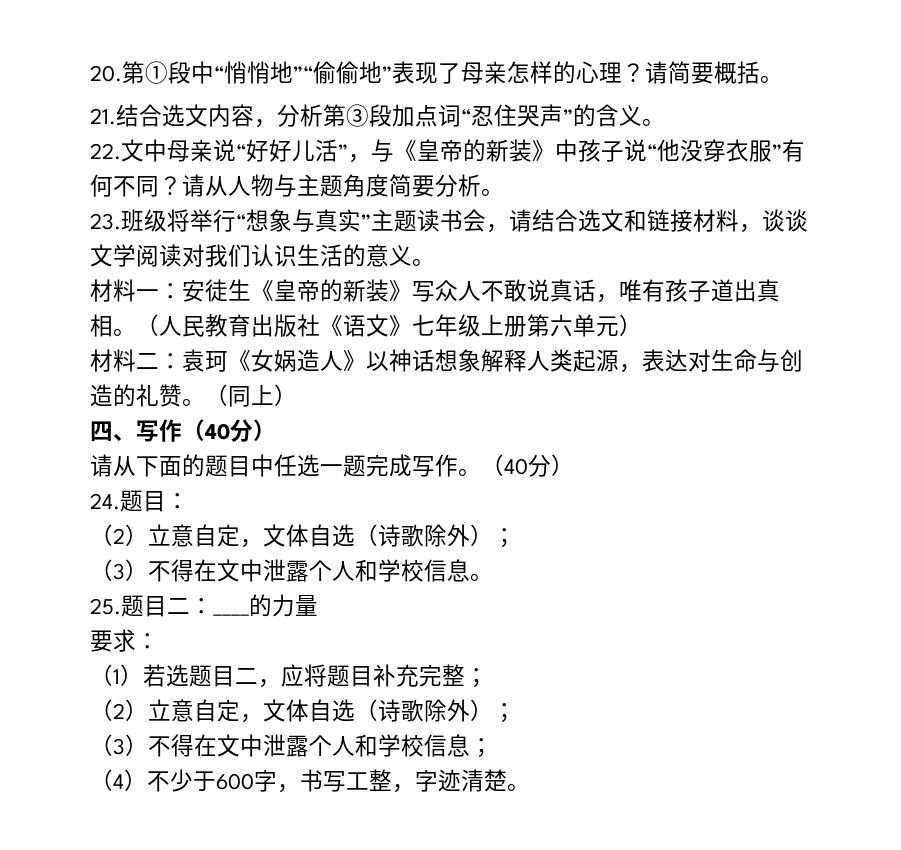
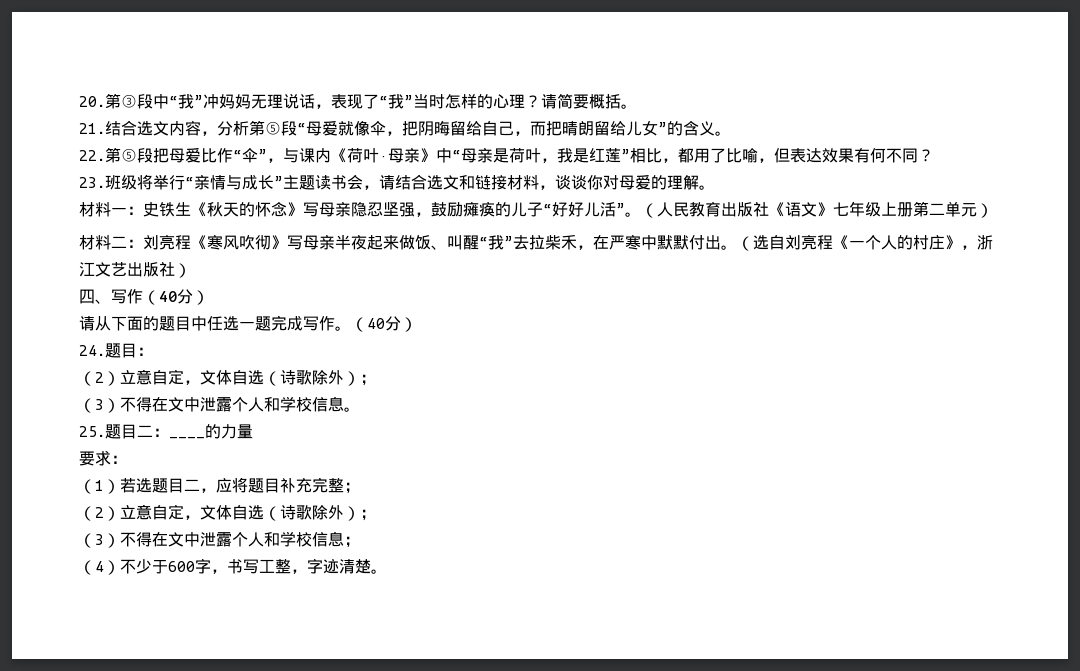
- 20.第①段中“悄悄地”“偷偷地”表现了母亲怎样的心理？
+ 20.第③段中“我”冲妈妈无理说话，表现了“我”当时怎样的心理？
- 21.结合选文内容，分析第③段加点词“忍住哭声”的含义。
- 22.文中母亲说“好好儿活”，与《皇帝的新装》中孩子说“他没穿衣服”有何不同？请从人物与主题角度简要分析。
+ 21.结合选文内容，分析第⑤段“母爱就像伞，把阴晦留给自己，而把晴朗留给儿女”的含义。
+ 22.第⑤段把母爱比作“伞”，与课内《荷叶·母亲》中“母亲是荷叶，我是红莲”相比，都用了比喻，但表达效果有何不同？
- 23.班级将举行“想象与真实”主题读书会，请结合选文和链接材料，谈谈文学阅读对我们认识生活的意义。
- 材料一：安徒生《皇帝的新装》写众人不敢说真话，唯有孩子道出真相。
+ 23.班级将举行“亲情与成长”主题读书会，请结合选文和链接材料，谈谈你对母爱的理解。
+ 材料一：史铁生《秋天的怀念》写母亲隐忍坚强，鼓励瘫痪的儿子“好好儿活”。
- （人民教育出版社《语文》七年级上册第六单元）
+ （人民教育出版社《语文》七年级上册第二单元）
- 材料二：袁珂《女娲造人》以神话想象解释人类起源，表达对生命与创造的礼赞。（同上）
+ 材料二：刘亮程《寒风吹彻》写母亲半夜起来做饭、叫醒“我”去拉柴禾，在严寒中默默付出。（选自刘亮程《一个人的村庄》，浙江文艺出版社）

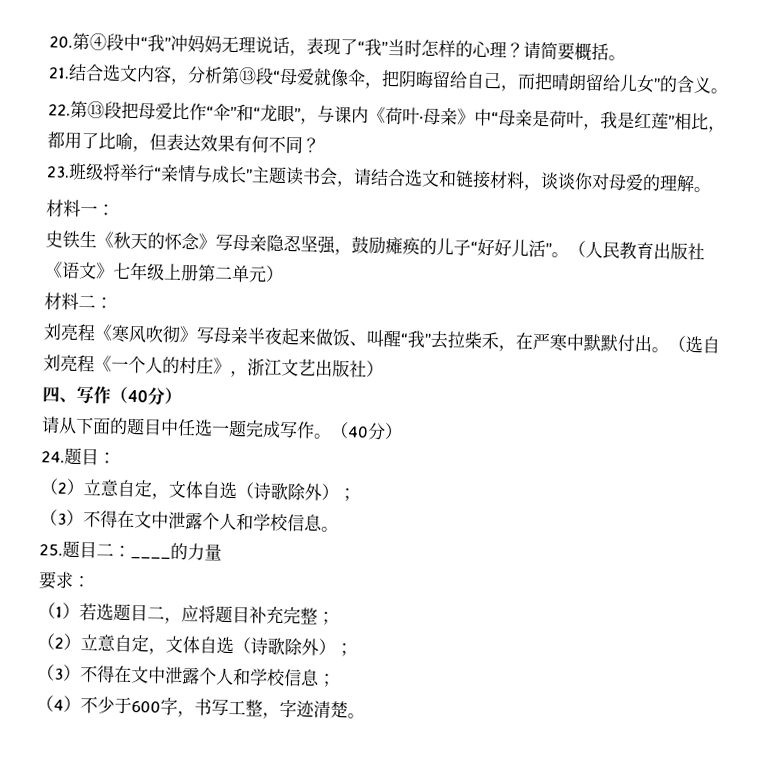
- 20.第③段中“我”冲妈妈无理说话，表现了“我”当时怎样的心理？
+ 20.第④段中“我”冲妈妈无理说话，表现了“我”当时怎样的心理？
- 21.结合选文内容，分析第⑤段“母爱就像伞，把阴晦留给自己，而把晴朗留给儿女”的含义。
+ 21.结合选文内容，分析第⑬段“母爱就像伞，把阴晦留给自己，而把晴朗留给儿女”的含义。
- 22.第⑤段把母爱比作“伞”，与课内《荷叶·母亲》中“母亲是荷叶，我是红莲”相比，都用了比喻，但表达效果有何不同？
+ 22.第⑬段把母爱比作“伞”和“龙眼”，与课内《荷叶·母亲》中“母亲是荷叶，我是红莲”相比，都用了比喻，但表达效果有何不同？
- 材料一：史铁生《秋天的怀念》写母亲隐忍坚强，鼓励瘫痪的儿子“好好儿活”。
+ 材料一：
+ 史铁生《秋天的怀念》写母亲隐忍坚强，鼓励瘫痪的儿子“好好儿活”。
- 材料二：刘亮程《寒风吹彻》写母亲半夜起来做饭、叫醒“我”去拉柴禾，在严寒中默默付出。
+ 材料二：
+ 刘亮程《寒风吹彻》写母亲半夜起来做饭、叫醒“我”去拉柴禾，在严寒中默默付出。

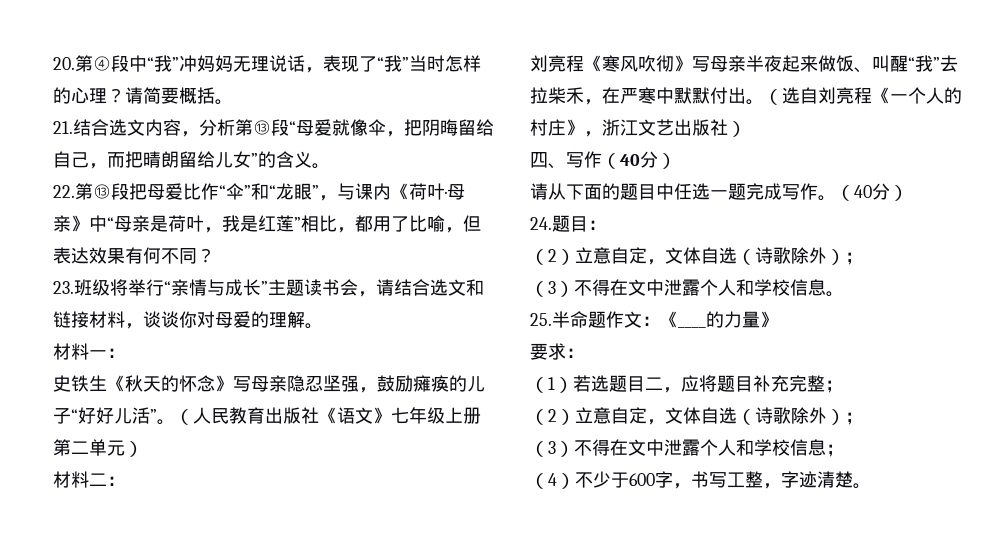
- 25.题目二：____的力量
+ 25.半命题作文：《____的力量》

